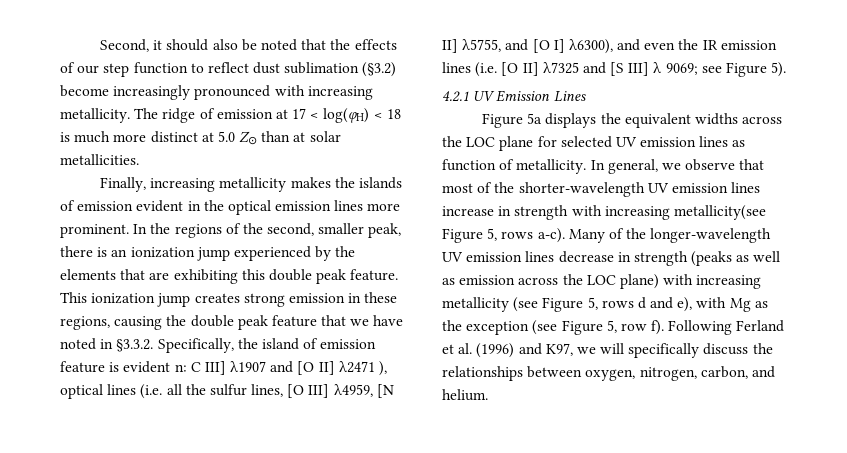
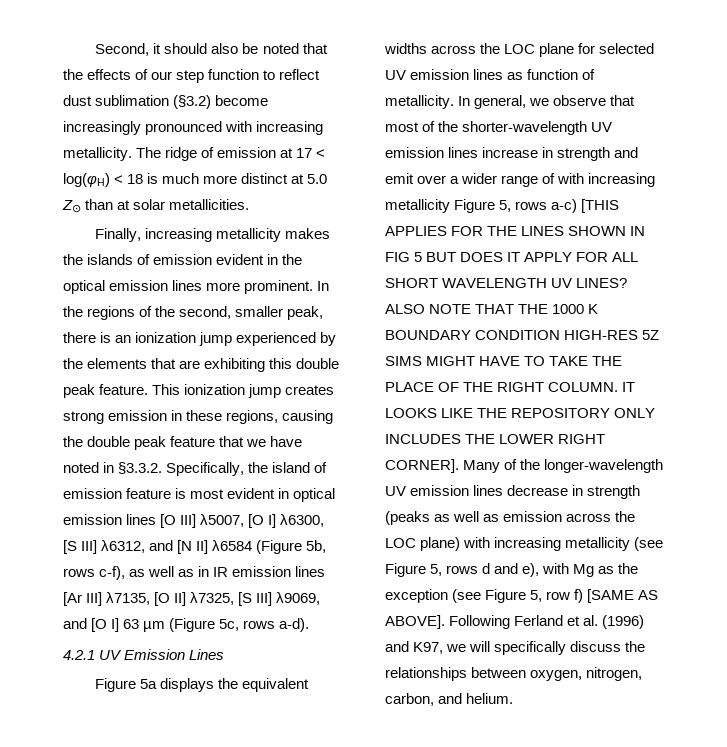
- This ionization jump creates strong emission in these regions, causing the double peak feature that we have noted in §3.3.2. Specifically, the island of emission feature is evident n: C III] λ1907 and [O II] λ2471 ), optical lines (i.e. all the sulfur lines, [O III] λ4959, [N II] λ5755, and [O I] λ6300), and even the IR emission lines (i.e. [O II] λ7325 and [S III] λ 9069; see Figure 5).
+ This ionization jump creates strong emission in these regions, causing the double peak feature that we have noted in §3.3.2. Specifically, the island of emission feature is most evident in optical emission lines [O III] λ5007, [O I] λ6300, [S III] λ6312, and [N II] λ6584 (Figure 5b, rows c-f), as well as in IR emission lines [Ar III] λ7135, [O II] λ7325, [S III] λ9069, and [O I] 63 µm (Figure 5c, rows a-d).
- In general, we observe that most of the shorter-wavelength UV emission lines increase in strength with increasing metallicity(see Figure 5, rows a-c).
+ In general, we observe that most of the shorter-wavelength UV emission lines increase in strength and emit over a wider range of with increasing metallicity Figure 5, rows a-c) [THIS APPLIES FOR THE LINES SHOWN IN FIG 5 BUT DOES IT APPLY FOR ALL SHORT WAVELENGTH UV LINES? ALSO NOTE THAT THE 1000 K BOUNDARY CONDITION HIGH-RES 5Z SIMS MIGHT HAVE TO TAKE THE PLACE OF THE RIGHT COLUMN. IT LOOKS LIKE THE REPOSITORY ONLY INCLUDES THE LOWER RIGHT CORNER].
- Many of the longer-wavelength UV emission lines decrease in strength (peaks as well as emission across the LOC plane) with increasing metallicity (see Figure 5, rows d and e), with Mg as the exception (see Figure 5, row f).
+ Many of the longer-wavelength UV emission lines decrease in strength (peaks as well as emission across the LOC plane) with increasing metallicity (see Figure 5, rows d and e), with Mg as the exception (see Figure 5, row f) [SAME AS ABOVE].

